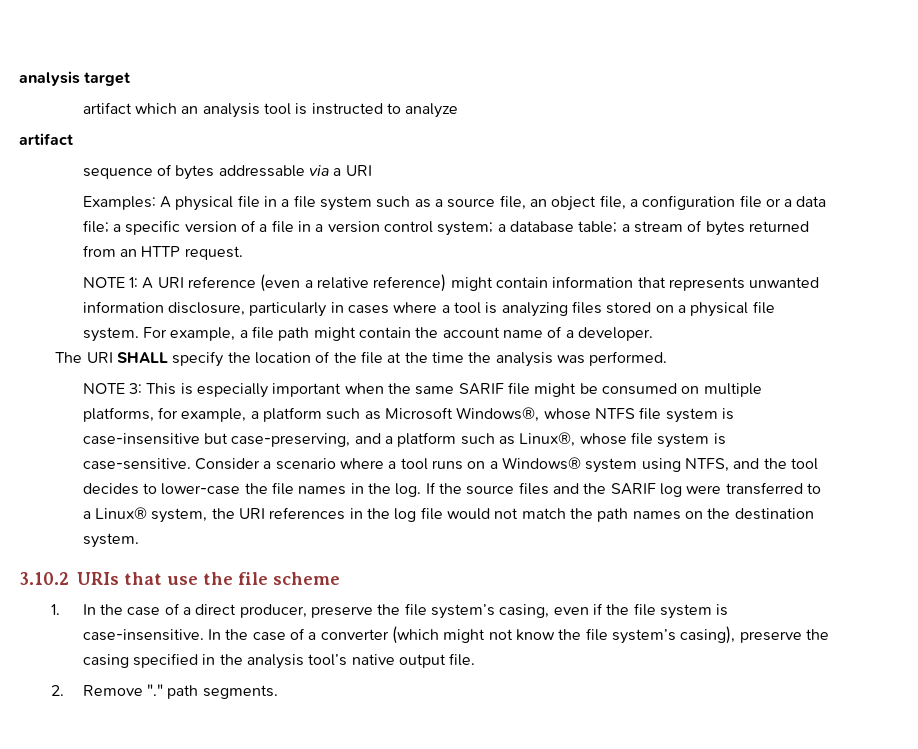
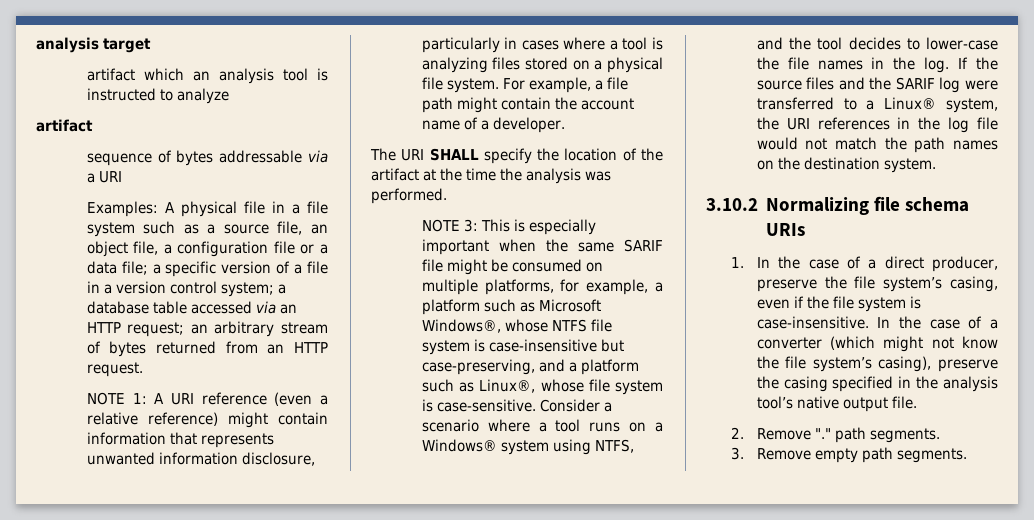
- Examples: A physical file in a file system such as a source file, an object file, a configuration file or a data file; a specific version of a file in a version control system; a database table; a stream of bytes returned from an HTTP request.
+ Examples: A physical file in a file system such as a source file, an object file, a configuration file or a data file; a specific version of a file in a version control system; a database table accessed via an HTTP request; an arbitrary stream of bytes returned from an HTTP request.
- The URI SHALL specify the location of the file at the time the analysis was performed.
+ The URI SHALL specify the location of the artifact at the time the analysis was performed.
- 3.10.2 URIs that use the file scheme
+ 3.10.2 Normalizing file schema URIs
+ 3. Remove empty path segments.

